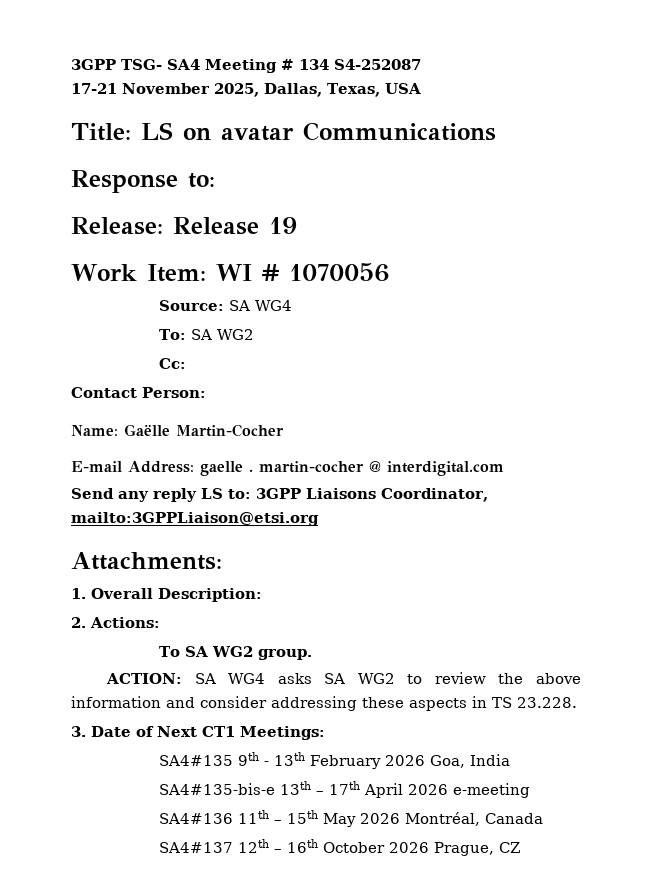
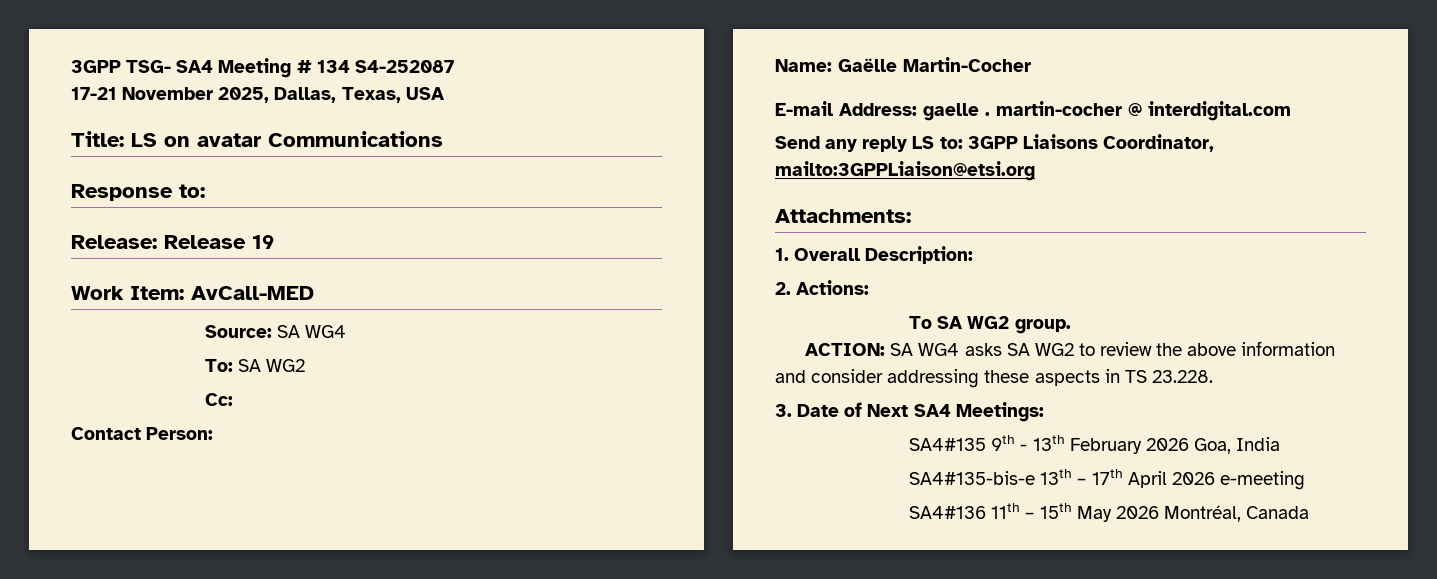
- Work Item: WI # 1070056
+ Work Item: AvCall-MED
- 3. Date of Next CT1 Meetings:
+ 3. Date of Next SA4 Meetings:
- SA4#137 12th – 16th October 2026 Prague, CZ

